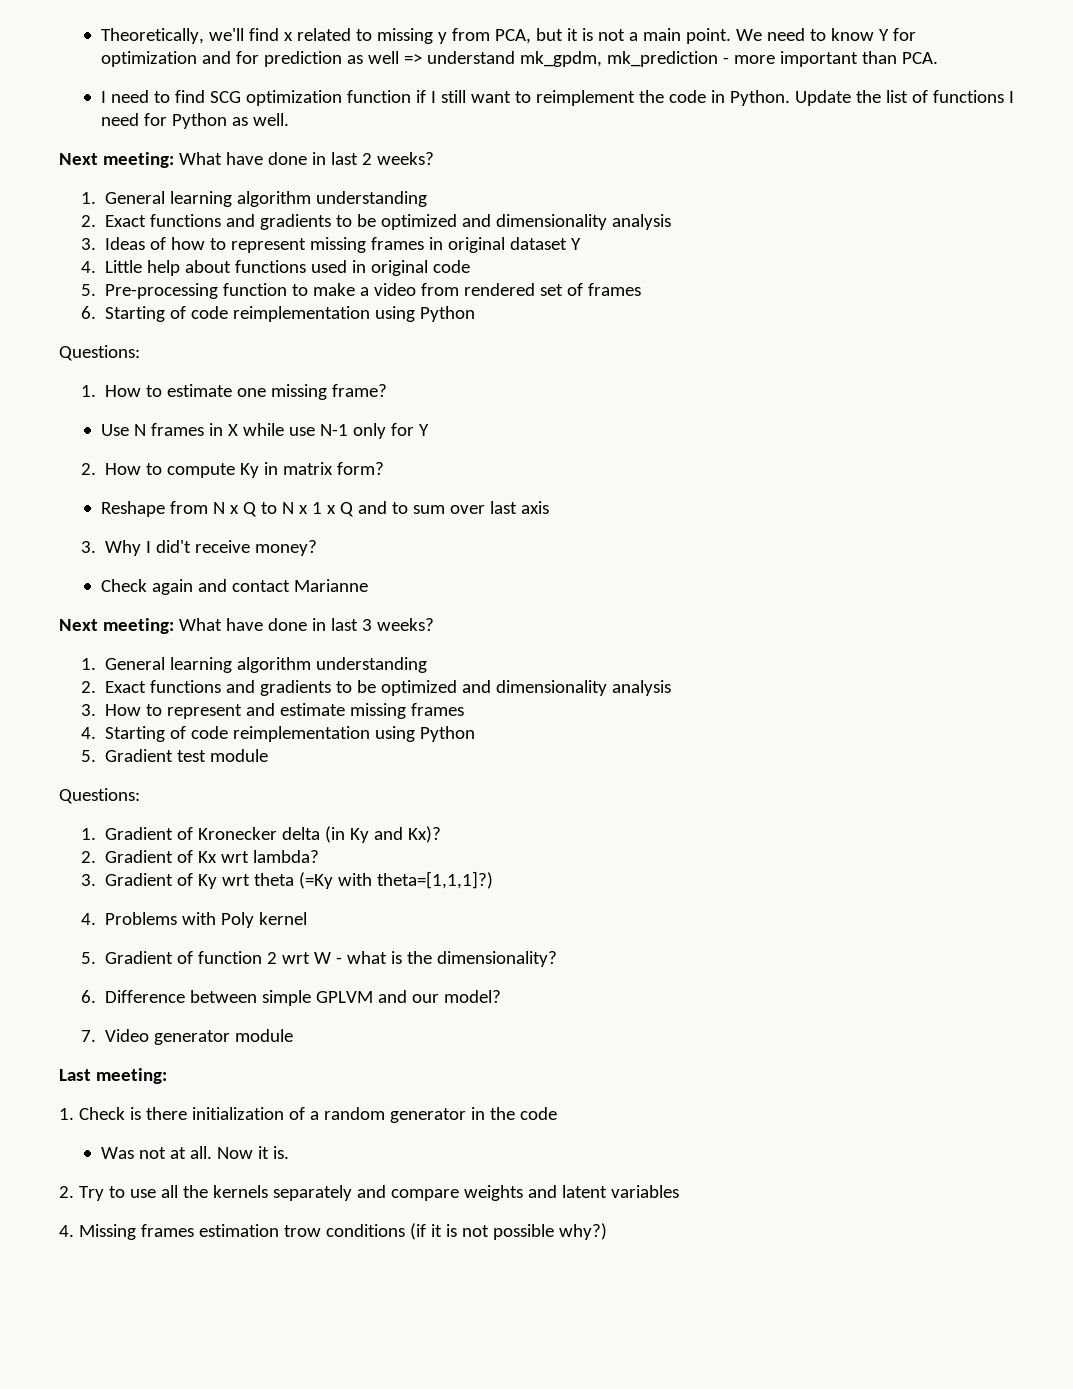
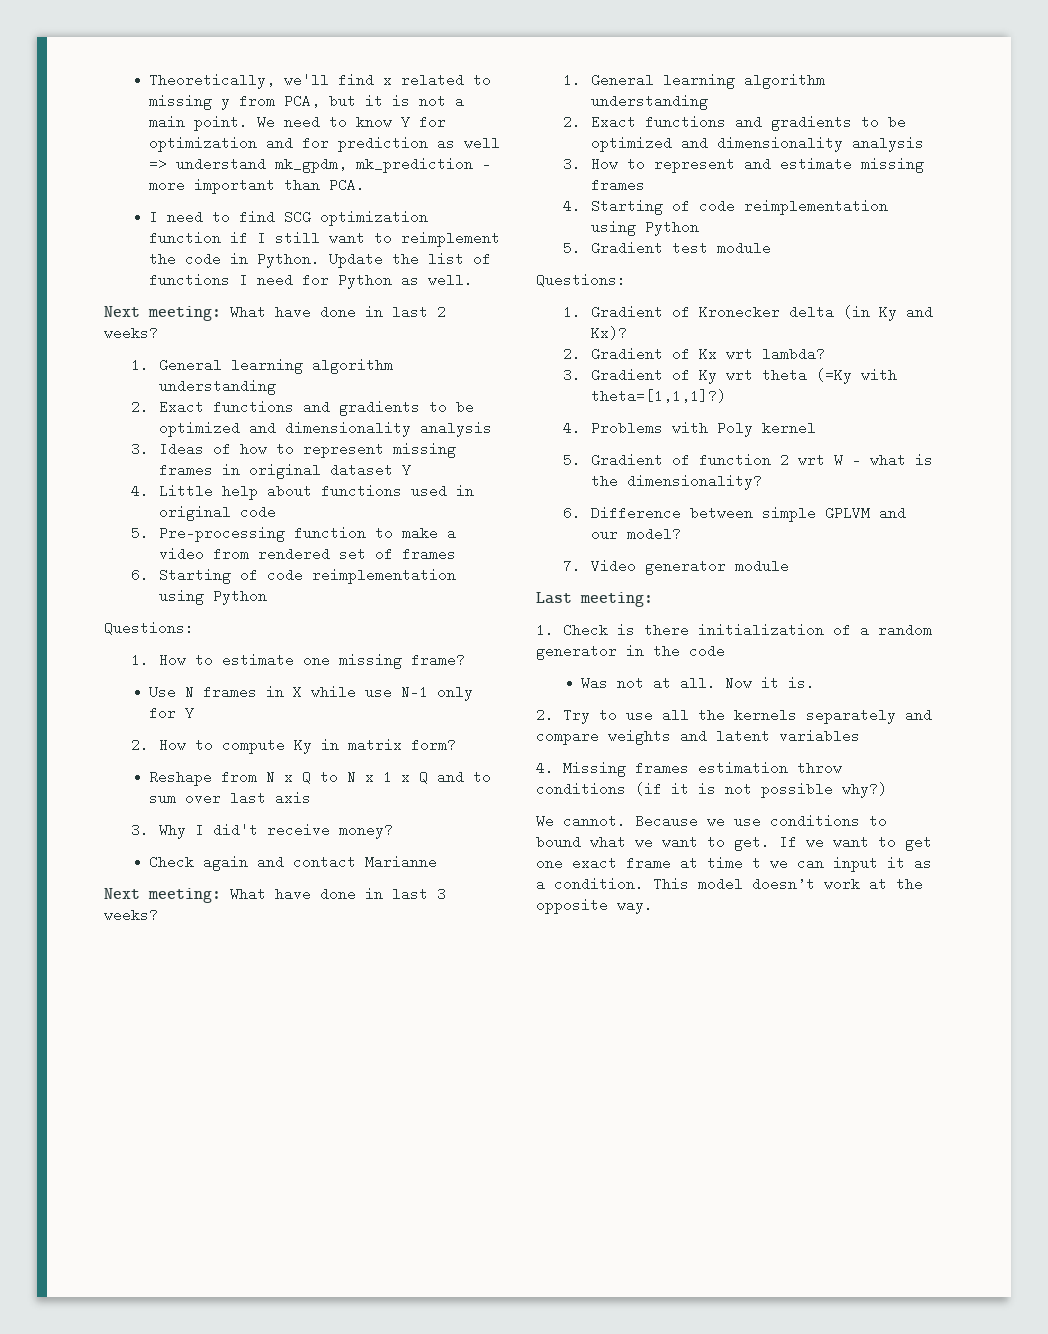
- 4. Missing frames estimation trow conditions (if it is not possible why?)
+ 4. Missing frames estimation throw conditions (if it is not possible why?)
+ We cannot. Because we use conditions to bound what we want to get. If we want to get one exact frame at time t we can input it as a condition. This model doesn’t work at the opposite way.

